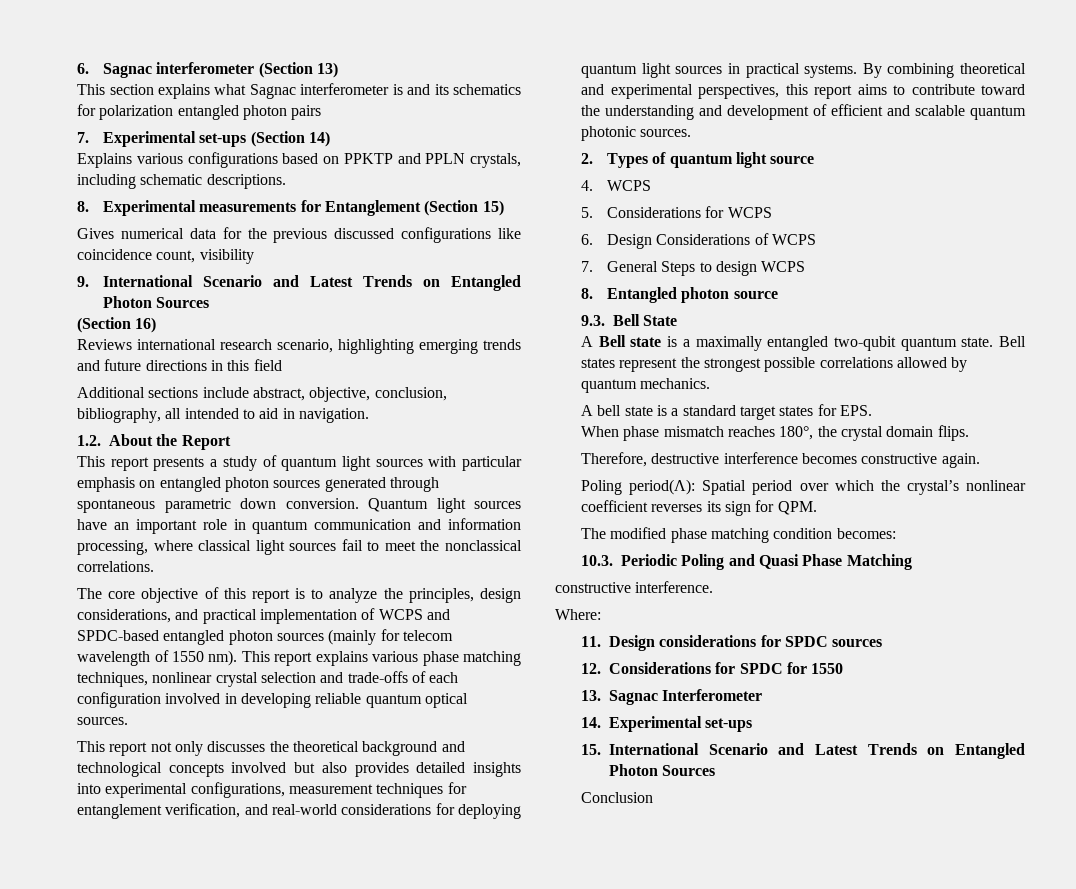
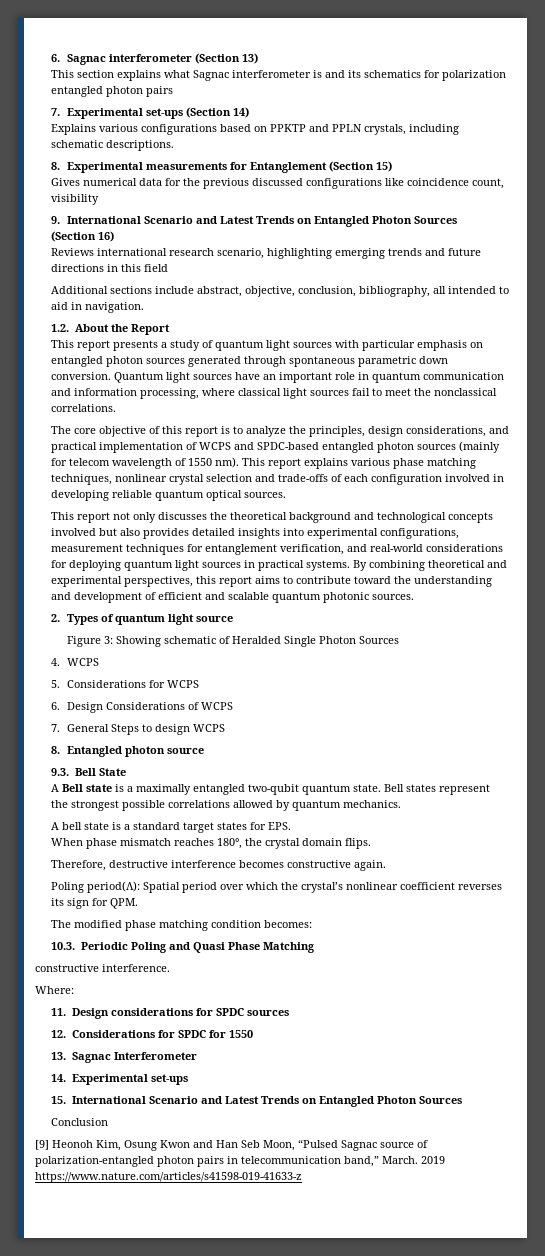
+ Figure 3: Showing schematic of Heralded Single Photon Sources
+ [9] Heonoh Kim, Osung Kwon and Han Seb Moon, “Pulsed Sagnac source of polarization-entangled photon pairs in telecommunication band,” March. 2019 https://www.nature.com/articles/s41598-019-41633-z

